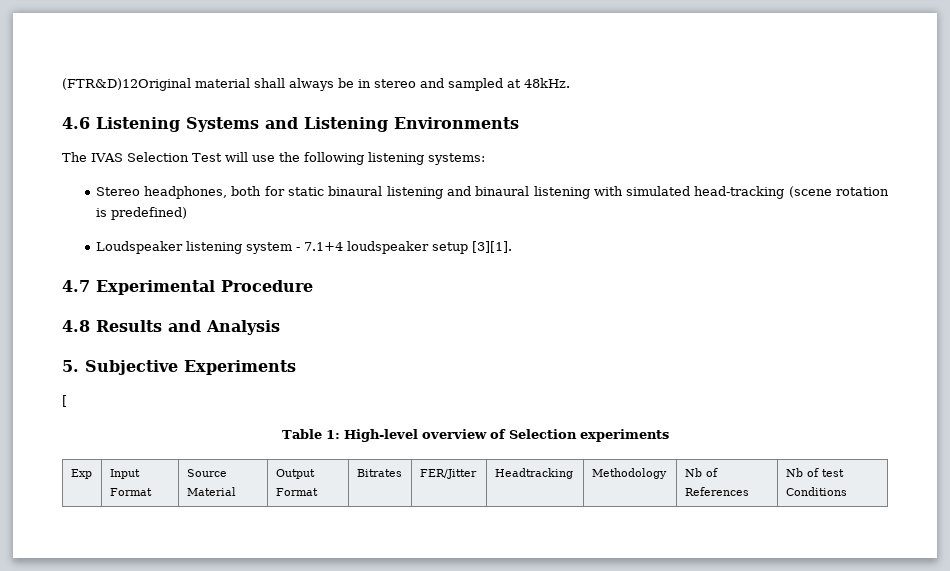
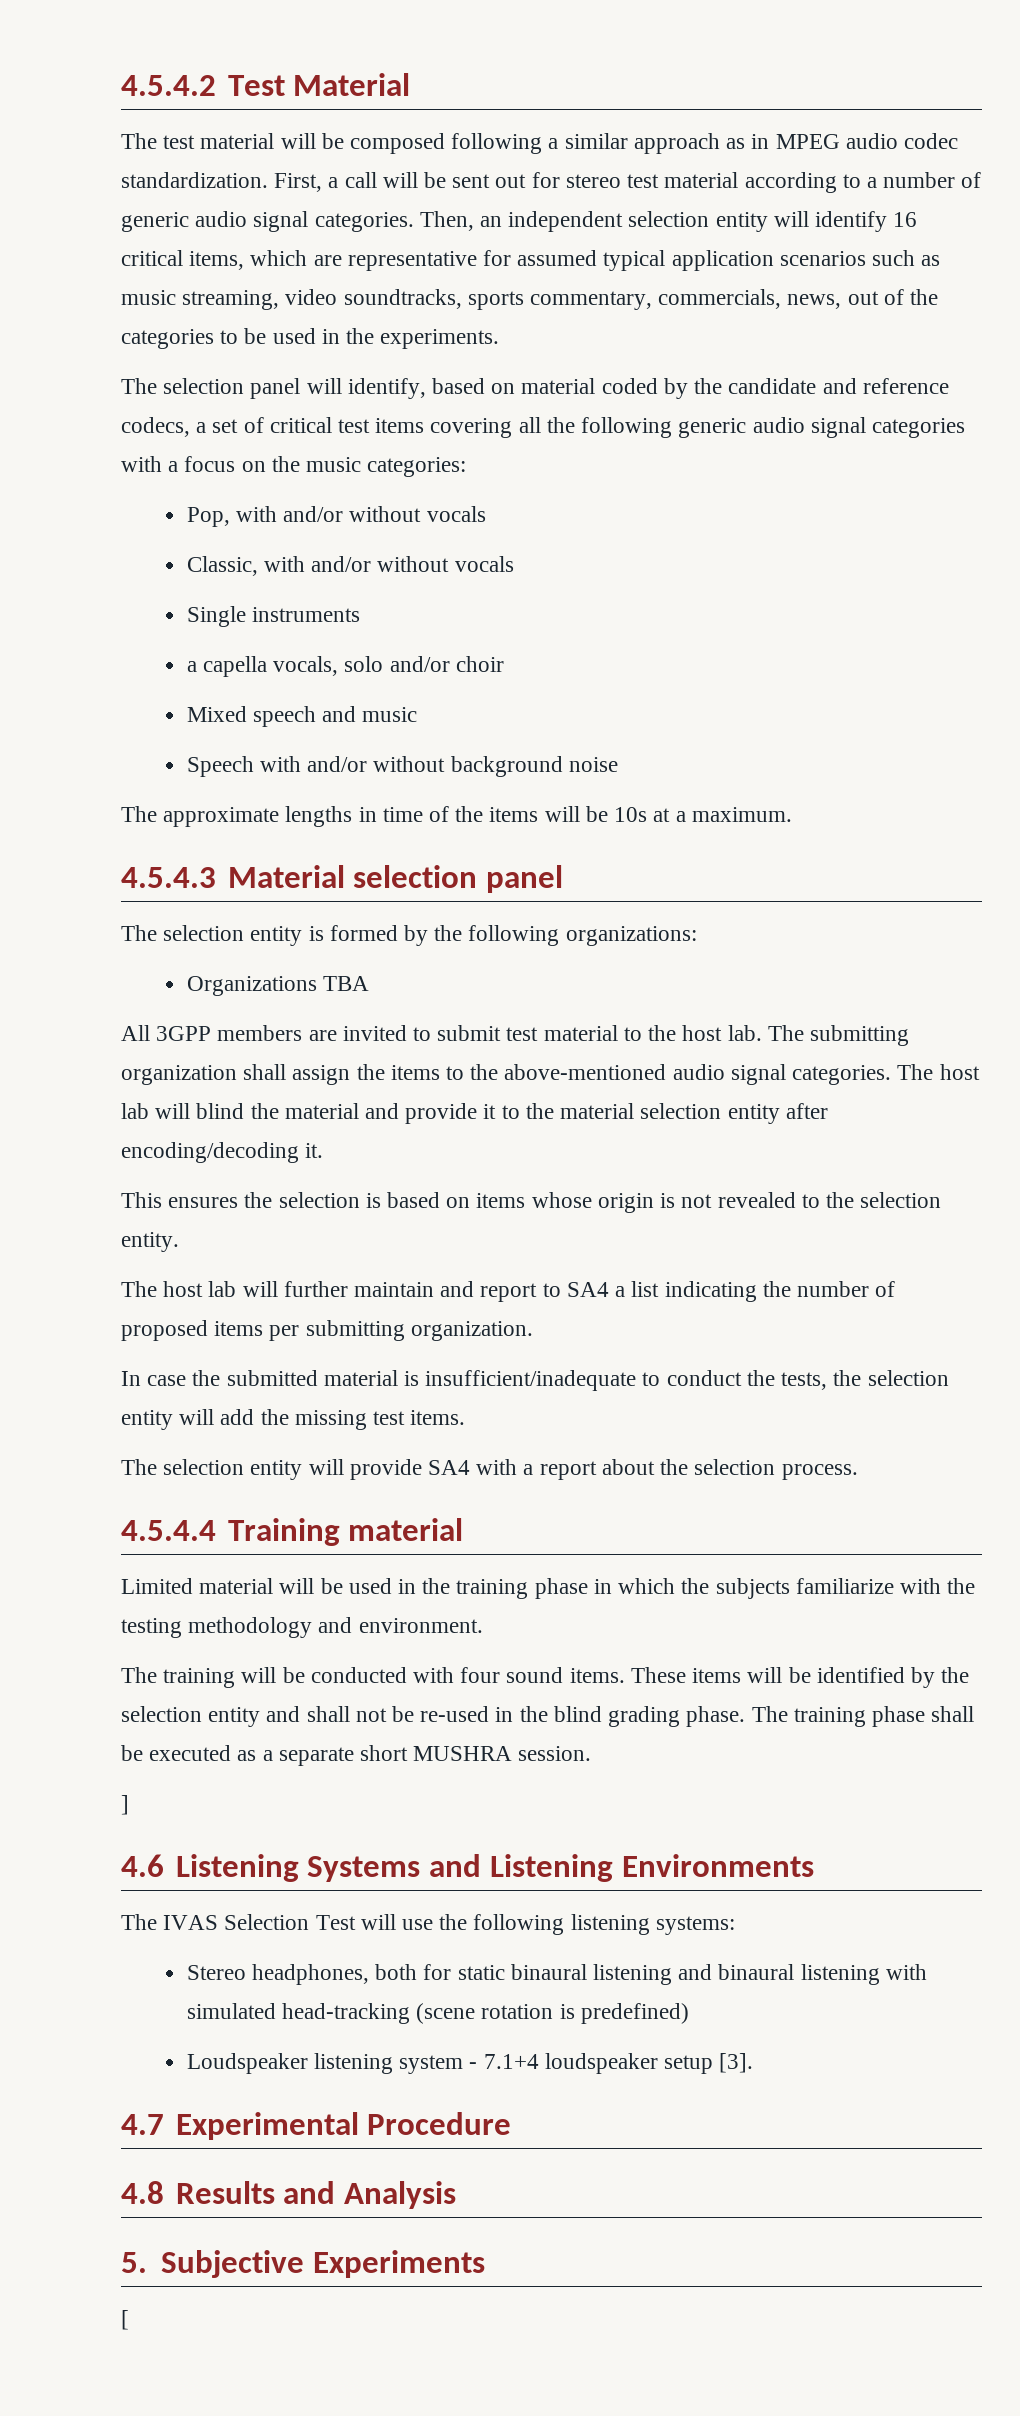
- (FTR&D)12Original material shall always be in stereo and sampled at 48kHz.
+ 4.5.4.2 Test Material
+ The test material will be composed following a similar approach as in MPEG audio codec standardization. First, a call will be sent out for stereo test material according to a number of generic audio signal categories. Then, an independent selection entity will identify 16 critical items, which are representative for assumed typical application scenarios such as music streaming, video soundtracks, sports commentary, commercials, news, out of the categories to be used in the experiments.
+ The selection panel will identify, based on material coded by the candidate and reference codecs, a set of critical test items covering all the following generic audio signal categories with a focus on the music categories:
+ Pop, with and/or without vocals
+ Classic, with and/or without vocals
+ Single instruments
+ a capella vocals, solo and/or choir
+ Mixed speech and music
+ Speech with and/or without background noise
+ The approximate lengths in time of the items will be 10s at a maximum.
+ 4.5.4.3 Material selection panel
+ The selection entity is formed by the following organizations:
+ Organizations TBA
+ All 3GPP members are invited to submit test material to the host lab. The submitting organization shall assign the items to the above-mentioned audio signal categories. The host lab will blind the material and provide it to the material selection entity after encoding/decoding it.
+ This ensures the selection is based on items whose origin is not revealed to the selection entity.
+ The host lab will further maintain and report to SA4 a list indicating the number of proposed items per submitting organization.
+ In case the submitted material is insufficient/inadequate to conduct the tests, the selection entity will add the missing test items.
+ The selection entity will provide SA4 with a report about the selection process.
+ 4.5.4.4 Training material
+ Limited material will be used in the training phase in which the subjects familiarize with the testing methodology and environment.
+ The training will be conducted with four sound items. These items will be identified by the selection entity and shall not be re-used in the blind grading phase. The training phase shall be executed as a separate short MUSHRA session.
+ ]
- Loudspeaker listening system - 7.1+4 loudspeaker setup [3][1].
+ Loudspeaker listening system - 7.1+4 loudspeaker setup [3].
- Table 1: High-level overview of Selection experiments
- Exp | Input Format | Source Material | Output Format | Bitrates | FER/Jitter | Headtracking | Methodology | Nb of References | Nb of test Conditions

